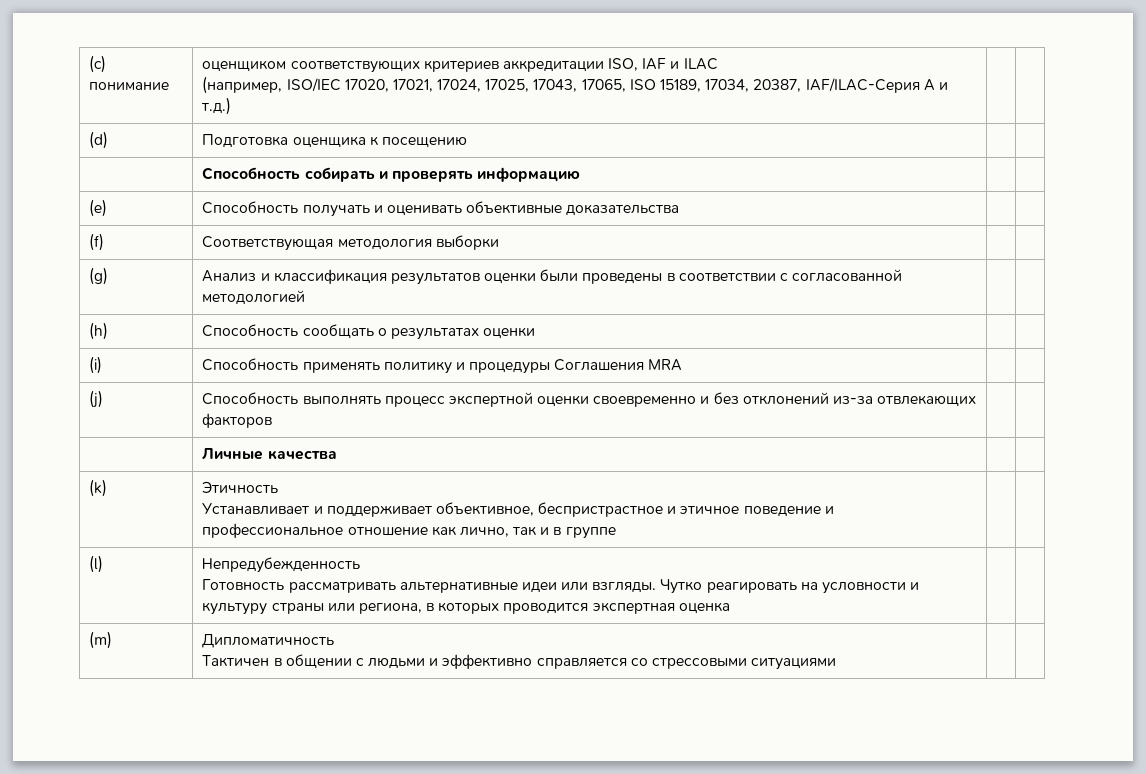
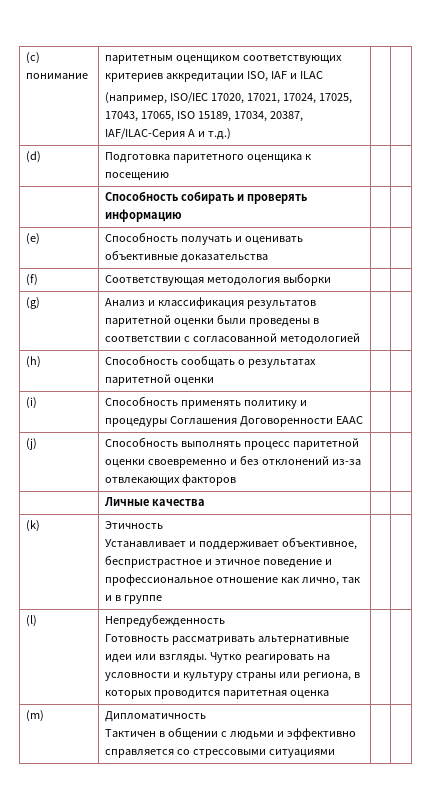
- (c) понимание | оценщиком соответствующих критериев аккредитации ISO, IAF и ILAC
+ (c) понимание | паритетным оценщиком соответствующих критериев аккредитации ISO, IAF и ILAC
- (d) | Подготовка оценщика к посещению | |
+ (d) | Подготовка паритетного оценщика к посещению | |
- (g) | Анализ и классификация результатов оценки были проведены в соответствии с согласованной методологией | |
+ (g) | Анализ и классификация результатов паритетной оценки были проведены в соответствии с согласованной методологией | |
- (h) | Способность сообщать о результатах оценки | |
+ (h) | Способность сообщать о результатах паритетной оценки | |
- (i) | Способность применять политику и процедуры Соглашения MRA | |
+ (i) | Способность применять политику и процедуры Соглашения Договоренности ЕААС | |
- (j) | Способность выполнять процесс экспертной оценки своевременно и без отклонений из-за отвлекающих факторов | |
+ (j) | Способность выполнять процесс паритетной оценки своевременно и без отклонений из-за отвлекающих факторов | |
  (l) | Непредубежденность
- Готовность рассматривать альтернативные идеи или взгляды. Чутко реагировать на условности и культуру страны или региона, в которых проводится экспертная оценка | |
+ Готовность рассматривать альтернативные идеи или взгляды. Чутко реагировать на условности и культуру страны или региона, в которых проводится паритетная оценка | |

